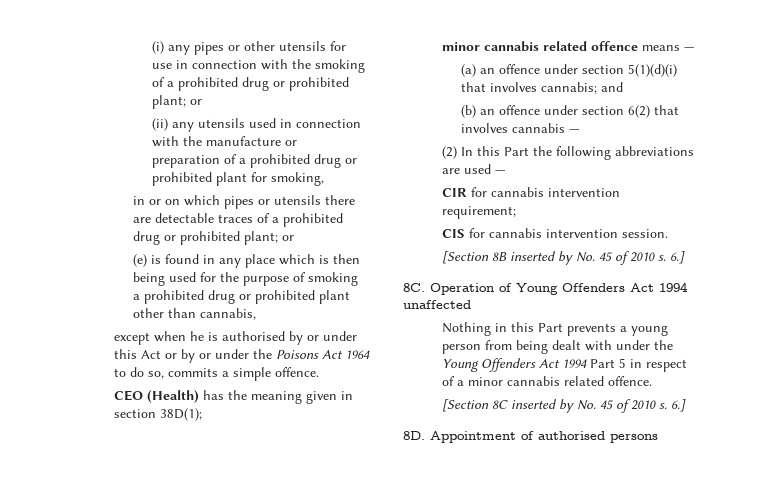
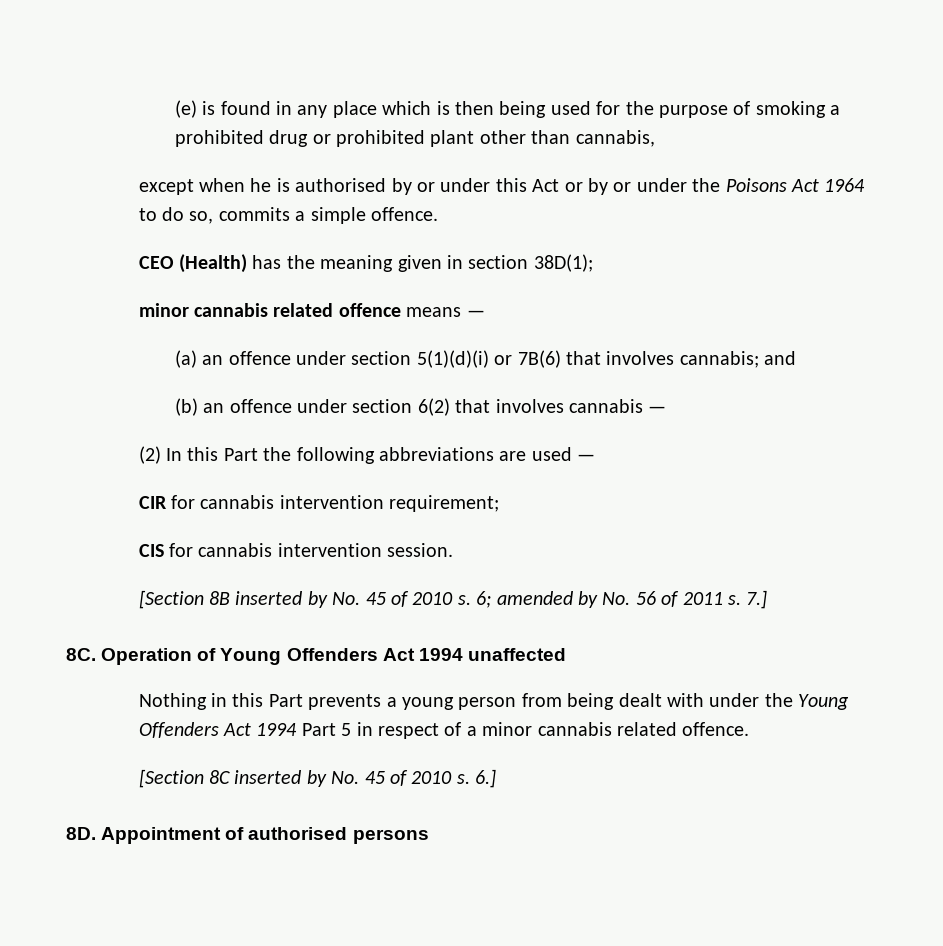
- (i) any pipes or other utensils for use in connection with the smoking of a prohibited drug or prohibited plant; or
- (ii) any utensils used in connection with the manufacture or preparation of a prohibited drug or prohibited plant for smoking,
- in or on which pipes or utensils there are detectable traces of a prohibited drug or prohibited plant; or
- (a) an offence under section 5(1)(d)(i) that involves cannabis; and
+ (a) an offence under section 5(1)(d)(i) or 7B(6) that involves cannabis; and
- [Section 8B inserted by No. 45 of 2010 s. 6.]
+ [Section 8B inserted by No. 45 of 2010 s. 6; amended by No. 56 of 2011 s. 7.]

